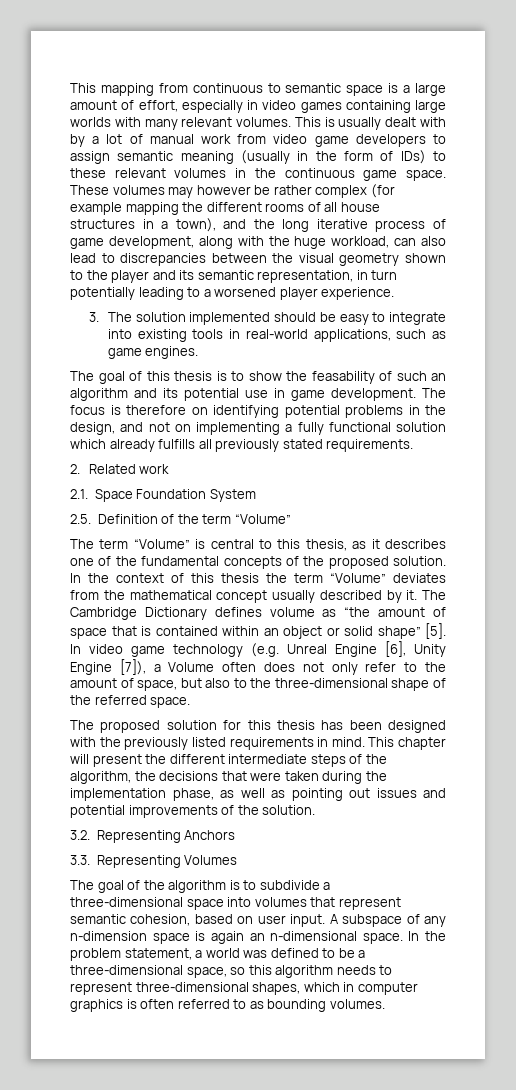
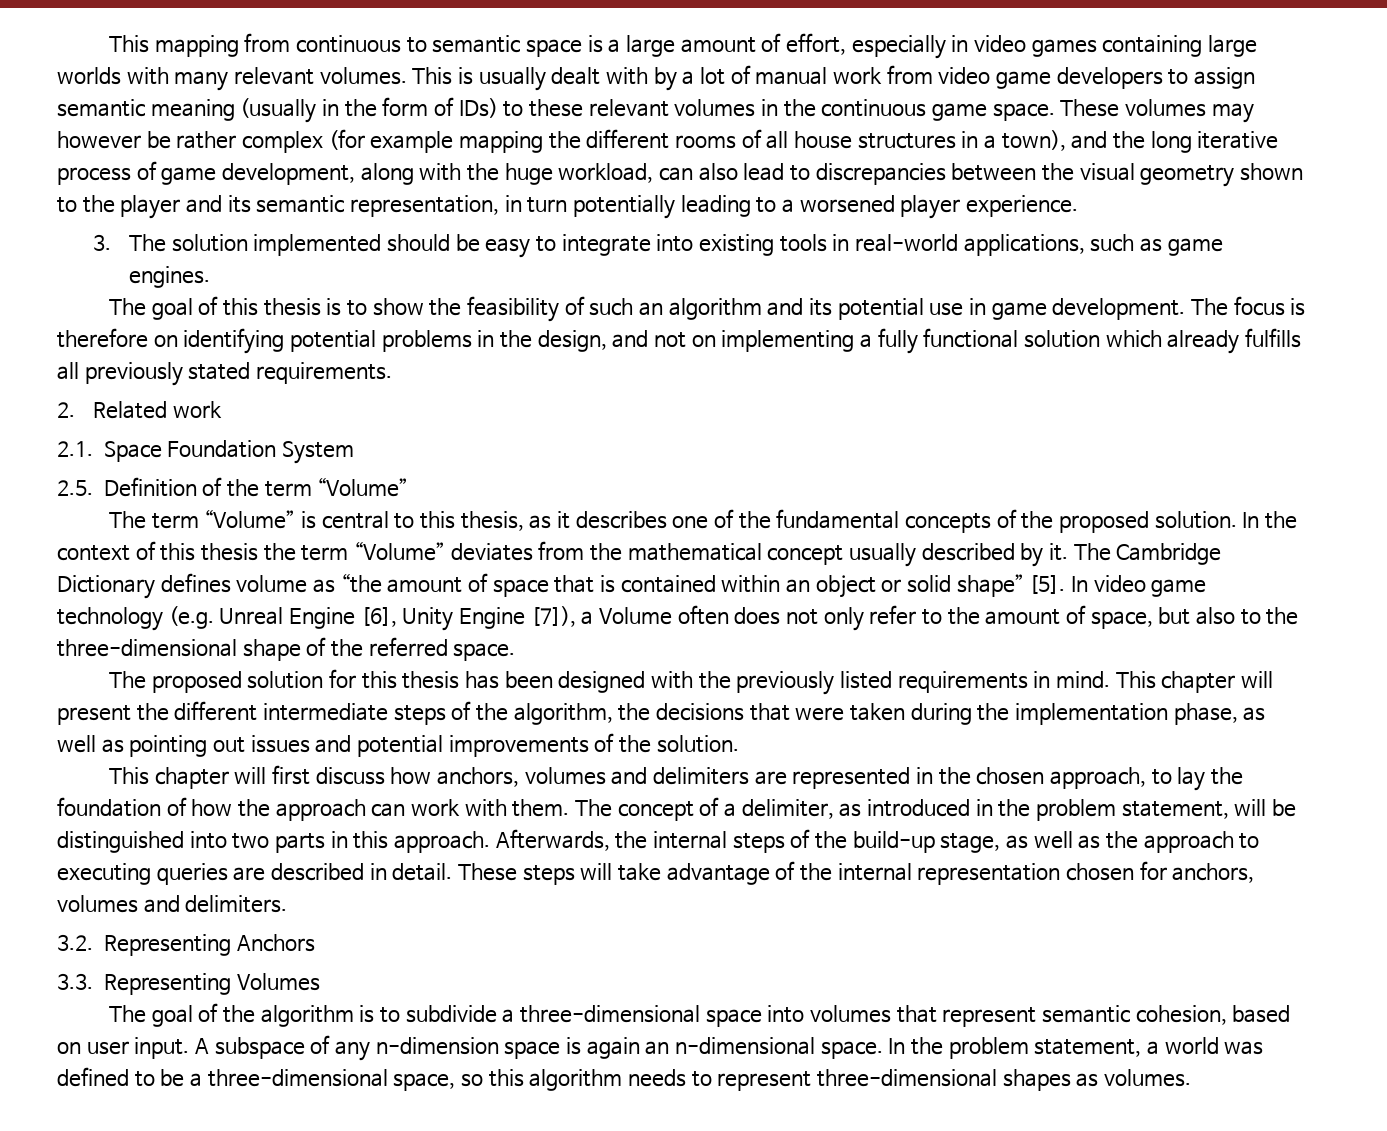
- The goal of this thesis is to show the feasability of such an algorithm and its potential use in game development.
+ The goal of this thesis is to show the feasibility of such an algorithm and its potential use in game development.
+ This chapter will first discuss how anchors, volumes and delimiters are represented in the chosen approach, to lay the foundation of how the approach can work with them. The concept of a delimiter, as introduced in the problem statement, will be distinguished into two parts in this approach. Afterwards, the internal steps of the build-up stage, as well as the approach to executing queries are described in detail. These steps will take advantage of the internal representation chosen for anchors, volumes and delimiters.
- In the problem statement, a world was defined to be a three-dimensional space, so this algorithm needs to represent three-dimensional shapes, which in computer graphics is often referred to as bounding volumes.
+ In the problem statement, a world was defined to be a three-dimensional space, so this algorithm needs to represent three-dimensional shapes as volumes.

